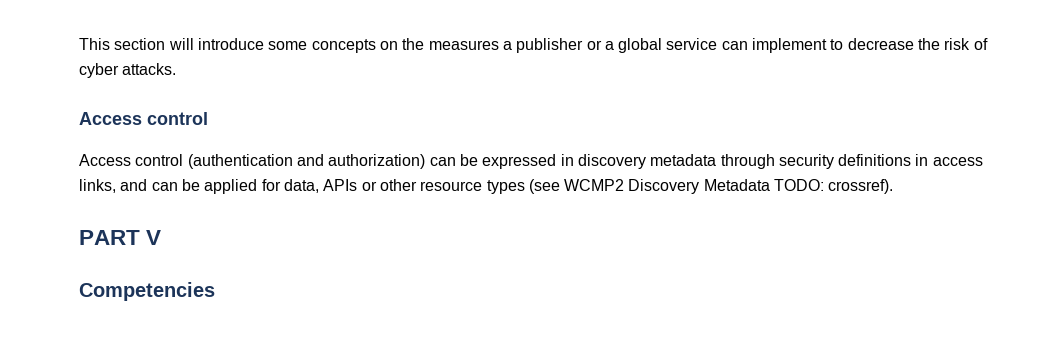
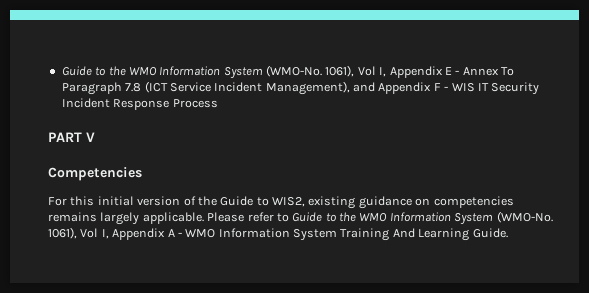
- This section will introduce some concepts on the measures a publisher or a global service can implement to decrease the risk of cyber attacks.
- Access control
- Access control (authentication and authorization) can be expressed in discovery metadata through security definitions in access links, and can be applied for data, APIs or other resource types (see WCMP2 Discovery Metadata TODO: crossref).
+ Guide to the WMO Information System (WMO-No. 1061), Vol I, Appendix E - Annex To Paragraph 7.8 (ICT Service Incident Management), and Appendix F - WIS IT Security Incident Response Process
  PART V
  Competencies
+ For this initial version of the Guide to WIS2, existing guidance on competencies remains largely applicable. Please refer to Guide to the WMO Information System (WMO-No. 1061), Vol I, Appendix A - WMO Information System Training And Learning Guide.

